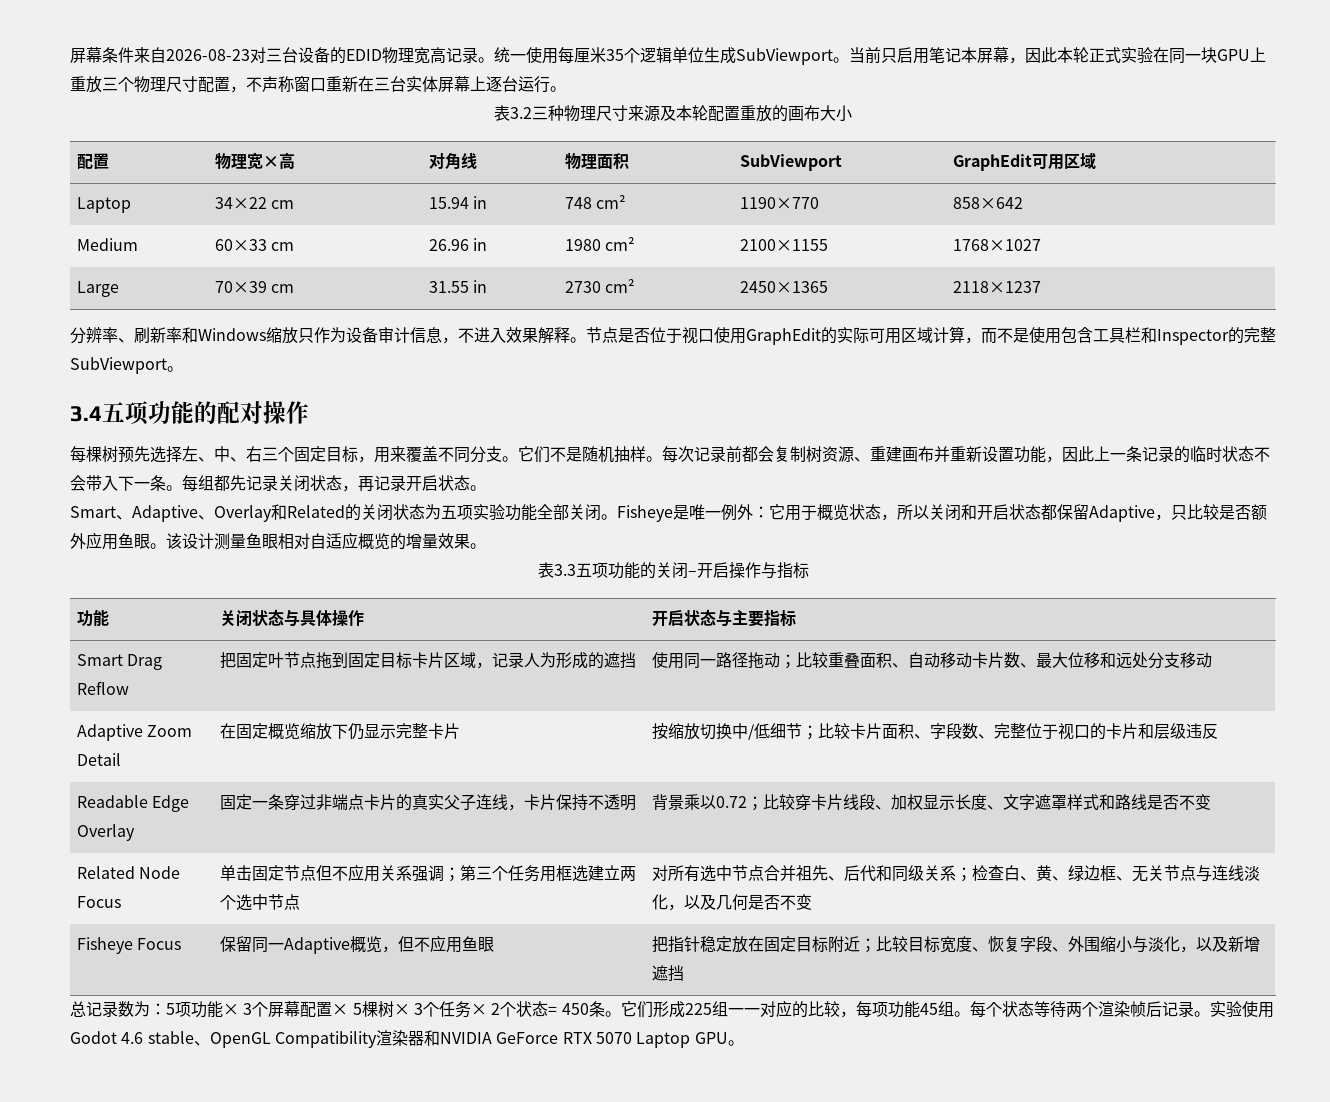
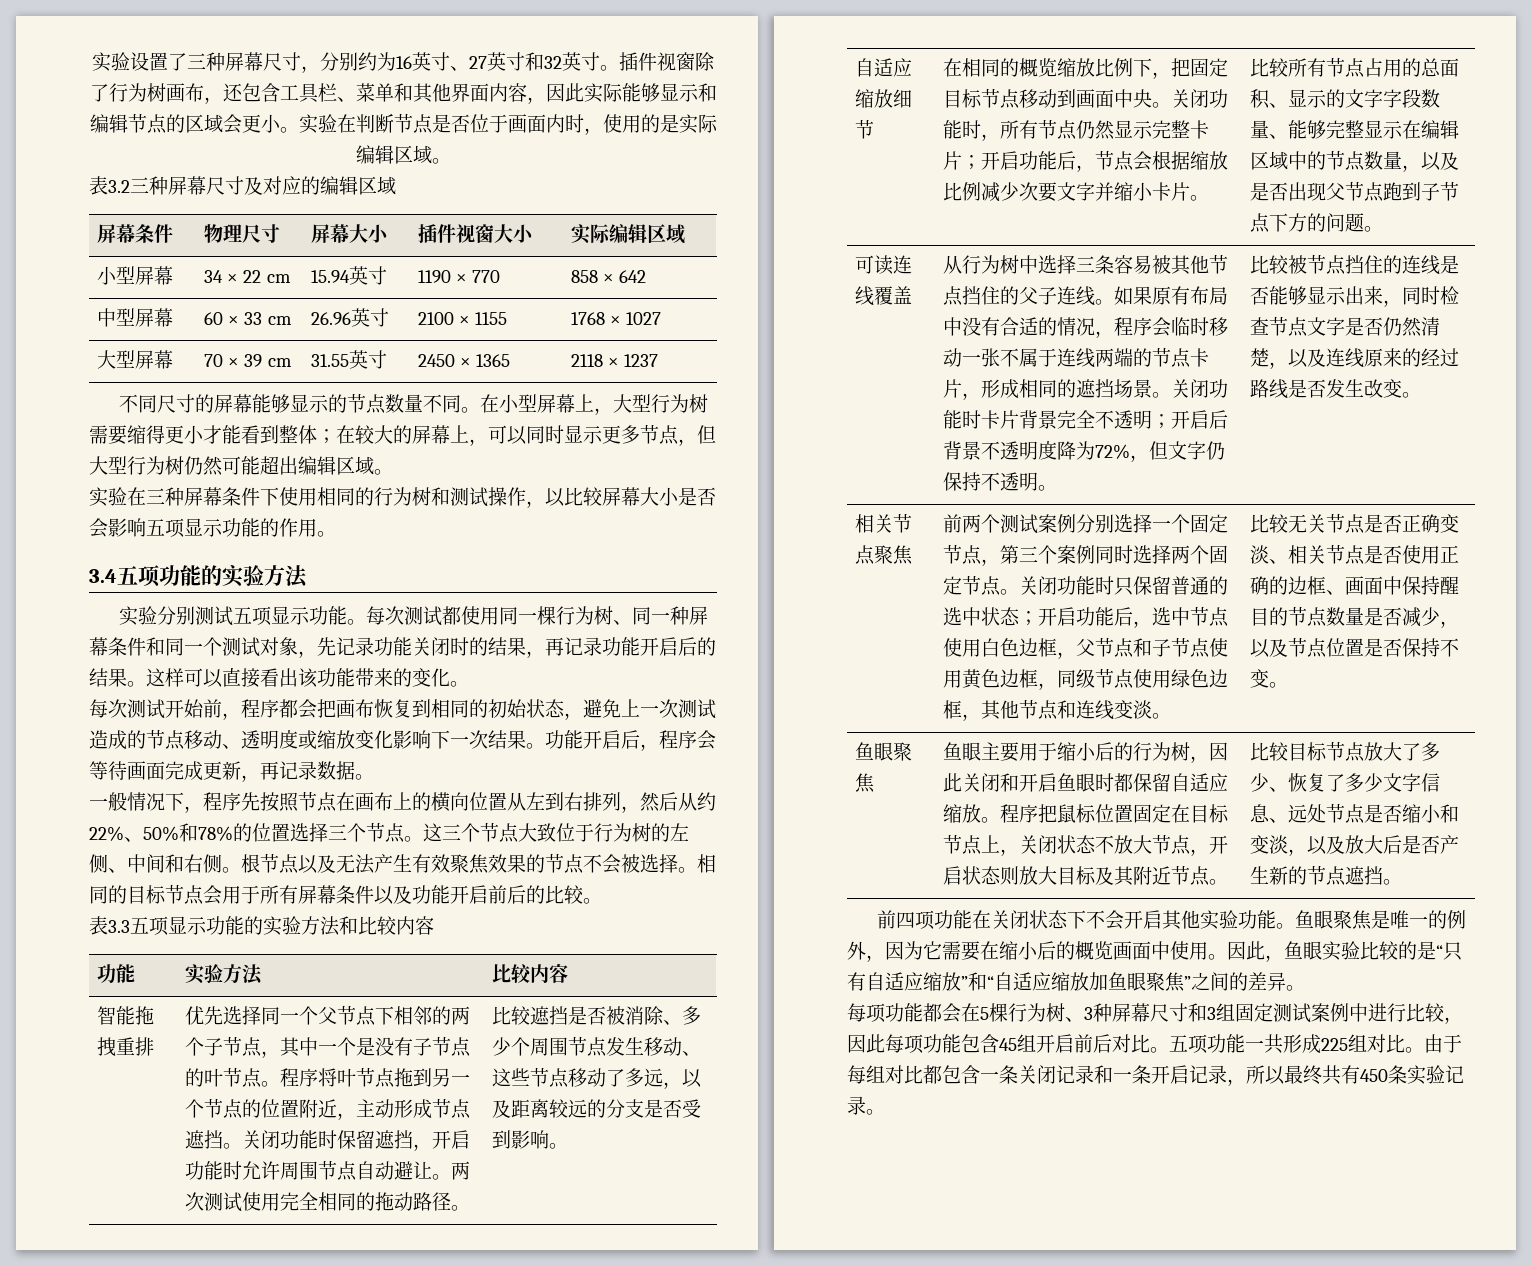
- 屏幕条件来自2026-08-23对三台设备的EDID物理宽高记录。统一使用每厘米35个逻辑单位生成SubViewport。当前只启用笔记本屏幕，因此本轮正式实验在同一块GPU上重放三个物理尺寸配置，不声称窗口重新在三台实体屏幕上逐台运行。
- 表3.2三种物理尺寸来源及本轮配置重放的画布大小
- 配置 | 物理宽×高 | 对角线 | 物理面积 | SubViewport | GraphEdit可用区域
- Laptop | 34×22 cm | 15.94 in | 748 cm² | 1190×770 | 858×642
- Medium | 60×33 cm | 26.96 in | 1980 cm² | 2100×1155 | 1768×1027
- Large | 70×39 cm | 31.55 in | 2730 cm² | 2450×1365 | 2118×1237
- 分辨率、刷新率和Windows缩放只作为设备审计信息，不进入效果解释。节点是否位于视口使用GraphEdit的实际可用区域计算，而不是使用包含工具栏和Inspector的完整SubViewport。
- 3.4五项功能的配对操作
- 每棵树预先选择左、中、右三个固定目标，用来覆盖不同分支。它们不是随机抽样。每次记录前都会复制树资源、重建画布并重新设置功能，因此上一条记录的临时状态不会带入下一条。每组都先记录关闭状态，再记录开启状态。
- Smart、Adaptive、Overlay和Related的关闭状态为五项实验功能全部关闭。Fisheye是唯一例外：它用于概览状态，所以关闭和开启状态都保留Adaptive，只比较是否额外应用鱼眼。该设计测量鱼眼相对自适应概览的增量效果。
- 表3.3五项功能的关闭–开启操作与指标
- 功能 | 关闭状态与具体操作 | 开启状态与主要指标
- Smart Drag Reflow | 把固定叶节点拖到固定目标卡片区域，记录人为形成的遮挡 | 使用同一路径拖动；比较重叠面积、自动移动卡片数、最大位移和远处分支移动
- Adaptive Zoom Detail | 在固定概览缩放下仍显示完整卡片 | 按缩放切换中/低细节；比较卡片面积、字段数、完整位于视口的卡片和层级违反
- Readable Edge Overlay | 固定一条穿过非端点卡片的真实父子连线，卡片保持不透明 | 背景乘以0.72；比较穿卡片线段、加权显示长度、文字遮罩样式和路线是否不变
- Related Node Focus | 单击固定节点但不应用关系强调；第三个任务用框选建立两个选中节点 | 对所有选中节点合并祖先、后代和同级关系；检查白、黄、绿边框、无关节点与连线淡化，以及几何是否不变
- Fisheye Focus | 保留同一Adaptive概览，但不应用鱼眼 | 把指针稳定放在固定目标附近；比较目标宽度、恢复字段、外围缩小与淡化，以及新增遮挡
- 总记录数为：5项功能× 3个屏幕配置× 5棵树× 3个任务× 2个状态= 450条。它们形成225组一一对应的比较，每项功能45组。每个状态等待两个渲染帧后记录。实验使用Godot 4.6 stable、OpenGL Compatibility渲染器和NVIDIA GeForce RTX 5070 Laptop GPU。
+ 实验设置了三种屏幕尺寸，分别约为16英寸、27英寸和32英寸。插件视窗除了行为树画布，还包含工具栏、菜单和其他界面内容，因此实际能够显示和编辑节点的区域会更小。实验在判断节点是否位于画面内时，使用的是实际编辑区域。
+ 表3.2三种屏幕尺寸及对应的编辑区域
+ 屏幕条件 | 物理尺寸 | 屏幕大小 | 插件视窗大小 | 实际编辑区域
+ 小型屏幕 | 34 × 22 cm | 15.94英寸 | 1190 × 770 | 858 × 642
+ 中型屏幕 | 60 × 33 cm | 26.96英寸 | 2100 × 1155 | 1768 × 1027
+ 大型屏幕 | 70 × 39 cm | 31.55英寸 | 2450 × 1365 | 2118 × 1237
+ 不同尺寸的屏幕能够显示的节点数量不同。在小型屏幕上，大型行为树需要缩得更小才能看到整体；在较大的屏幕上，可以同时显示更多节点，但大型行为树仍然可能超出编辑区域。
+ 实验在三种屏幕条件下使用相同的行为树和测试操作，以比较屏幕大小是否会影响五项显示功能的作用。
+ 3.4五项功能的实验方法
+ 实验分别测试五项显示功能。每次测试都使用同一棵行为树、同一种屏幕条件和同一个测试对象，先记录功能关闭时的结果，再记录功能开启后的结果。这样可以直接看出该功能带来的变化。
+ 每次测试开始前，程序都会把画布恢复到相同的初始状态，避免上一次测试造成的节点移动、透明度或缩放变化影响下一次结果。功能开启后，程序会等待画面完成更新，再记录数据。
+ 一般情况下，程序先按照节点在画布上的横向位置从左到右排列，然后从约22%、50%和78%的位置选择三个节点。这三个节点大致位于行为树的左侧、中间和右侧。根节点以及无法产生有效聚焦效果的节点不会被选择。相同的目标节点会用于所有屏幕条件以及功能开启前后的比较。
+ 表3.3五项显示功能的实验方法和比较内容
+ 功能 | 实验方法 | 比较内容
+ 智能拖拽重排 | 优先选择同一个父节点下相邻的两个子节点，其中一个是没有子节点的叶节点。程序将叶节点拖到另一个节点的位置附近，主动形成节点遮挡。关闭功能时保留遮挡，开启功能时允许周围节点自动避让。两次测试使用完全相同的拖动路径。 | 比较遮挡是否被消除、多少个周围节点发生移动、这些节点移动了多远，以及距离较远的分支是否受到影响。
+ 自适应缩放细节 | 在相同的概览缩放比例下，把固定目标节点移动到画面中央。关闭功能时，所有节点仍然显示完整卡片；开启功能后，节点会根据缩放比例减少次要文字并缩小卡片。 | 比较所有节点占用的总面积、显示的文字字段数量、能够完整显示在编辑区域中的节点数量，以及是否出现父节点跑到子节点下方的问题。
+ 可读连线覆盖 | 从行为树中选择三条容易被其他节点挡住的父子连线。如果原有布局中没有合适的情况，程序会临时移动一张不属于连线两端的节点卡片，形成相同的遮挡场景。关闭功能时卡片背景完全不透明；开启后背景不透明度降为72%，但文字仍保持不透明。 | 比较被节点挡住的连线是否能够显示出来，同时检查节点文字是否仍然清楚，以及连线原来的经过路线是否发生改变。
+ 相关节点聚焦 | 前两个测试案例分别选择一个固定节点，第三个案例同时选择两个固定节点。关闭功能时只保留普通的选中状态；开启功能后，选中节点使用白色边框，父节点和子节点使用黄色边框，同级节点使用绿色边框，其他节点和连线变淡。 | 比较无关节点是否正确变淡、相关节点是否使用正确的边框、画面中保持醒目的节点数量是否减少，以及节点位置是否保持不变。
+ 鱼眼聚焦 | 鱼眼主要用于缩小后的行为树，因此关闭和开启鱼眼时都保留自适应缩放。程序把鼠标位置固定在目标节点上，关闭状态不放大节点，开启状态则放大目标及其附近节点。 | 比较目标节点放大了多少、恢复了多少文字信息、远处节点是否缩小和变淡，以及放大后是否产生新的节点遮挡。
+ 前四项功能在关闭状态下不会开启其他实验功能。鱼眼聚焦是唯一的例外，因为它需要在缩小后的概览画面中使用。因此，鱼眼实验比较的是“只有自适应缩放”和“自适应缩放加鱼眼聚焦”之间的差异。
+ 每项功能都会在5棵行为树、3种屏幕尺寸和3组固定测试案例中进行比较，因此每项功能包含45组开启前后对比。五项功能一共形成225组对比。由于每组对比都包含一条关闭记录和一条开启记录，所以最终共有450条实验记录。

